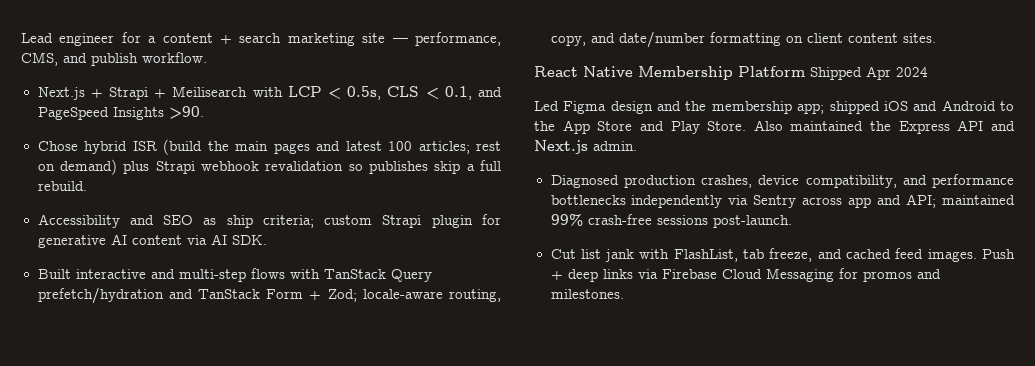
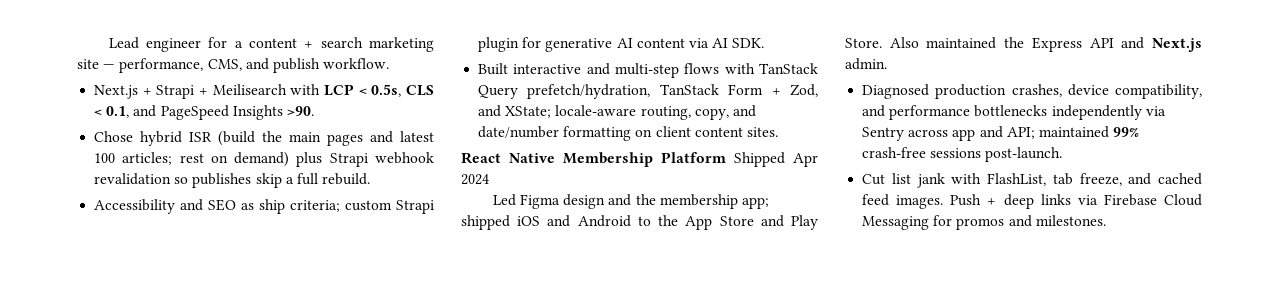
- Built interactive and multi-step flows with TanStack Query prefetch/hydration and TanStack Form + Zod; locale-aware routing, copy, and date/number formatting on client content sites.
+ Built interactive and multi-step flows with TanStack Query prefetch/hydration, TanStack Form + Zod, and XState; locale-aware routing, copy, and date/number formatting on client content sites.

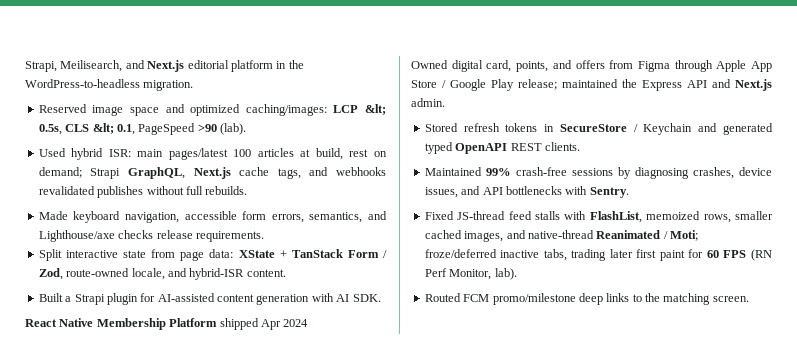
- Lead engineer for a content + search marketing site — performance, CMS, and publish workflow.
- Next.js + Strapi + Meilisearch with LCP < 0.5s, CLS < 0.1, and PageSpeed Insights >90.
- Chose hybrid ISR (build the main pages and latest 100 articles; rest on demand) plus Strapi webhook revalidation so publishes skip a full rebuild.
- Accessibility and SEO as ship criteria; custom Strapi plugin for generative AI content via AI SDK.
- Built interactive and multi-step flows with TanStack Query prefetch/hydration, TanStack Form + Zod, and XState; locale-aware routing, copy, and date/number formatting on client content sites.
+ Strapi, Meilisearch, and Next.js editorial platform in the WordPress-to-headless migration.
+ Reserved image space and optimized caching/images: LCP &lt; 0.5s, CLS &lt; 0.1, PageSpeed >90 (lab).
+ Used hybrid ISR: main pages/latest 100 articles at build, rest on demand; Strapi GraphQL, Next.js cache tags, and webhooks revalidated publishes without full rebuilds.
+ Made keyboard navigation, accessible form errors, semantics, and Lighthouse/axe checks release requirements.
+ Split interactive state from page data: XState + TanStack Form / Zod, route-owned locale, and hybrid-ISR content.
+ Built a Strapi plugin for AI-assisted content generation with AI SDK.
- React Native Membership Platform Shipped Apr 2024
+ React Native Membership Platform shipped Apr 2024
- Led Figma design and the membership app; shipped iOS and Android to the App Store and Play Store. Also maintained the Express API and Next.js admin.
+ Owned digital card, points, and offers from Figma through Apple App Store / Google Play release; maintained the Express API and Next.js admin.
- Diagnosed production crashes, device compatibility, and performance bottlenecks independently via Sentry across app and API; maintained 99% crash-free sessions post-launch.
- Cut list jank with FlashList, tab freeze, and cached feed images. Push + deep links via Firebase Cloud Messaging for promos and milestones.
+ Stored refresh tokens in SecureStore / Keychain and generated typed OpenAPI REST clients.
+ Maintained 99% crash-free sessions by diagnosing crashes, device issues, and API bottlenecks with Sentry.
+ Fixed JS-thread feed stalls with FlashList, memoized rows, smaller cached images, and native-thread Reanimated / Moti; froze/deferred inactive tabs, trading later first paint for 60 FPS (RN Perf Monitor, lab).
+ Routed FCM promo/milestone deep links to the matching screen.

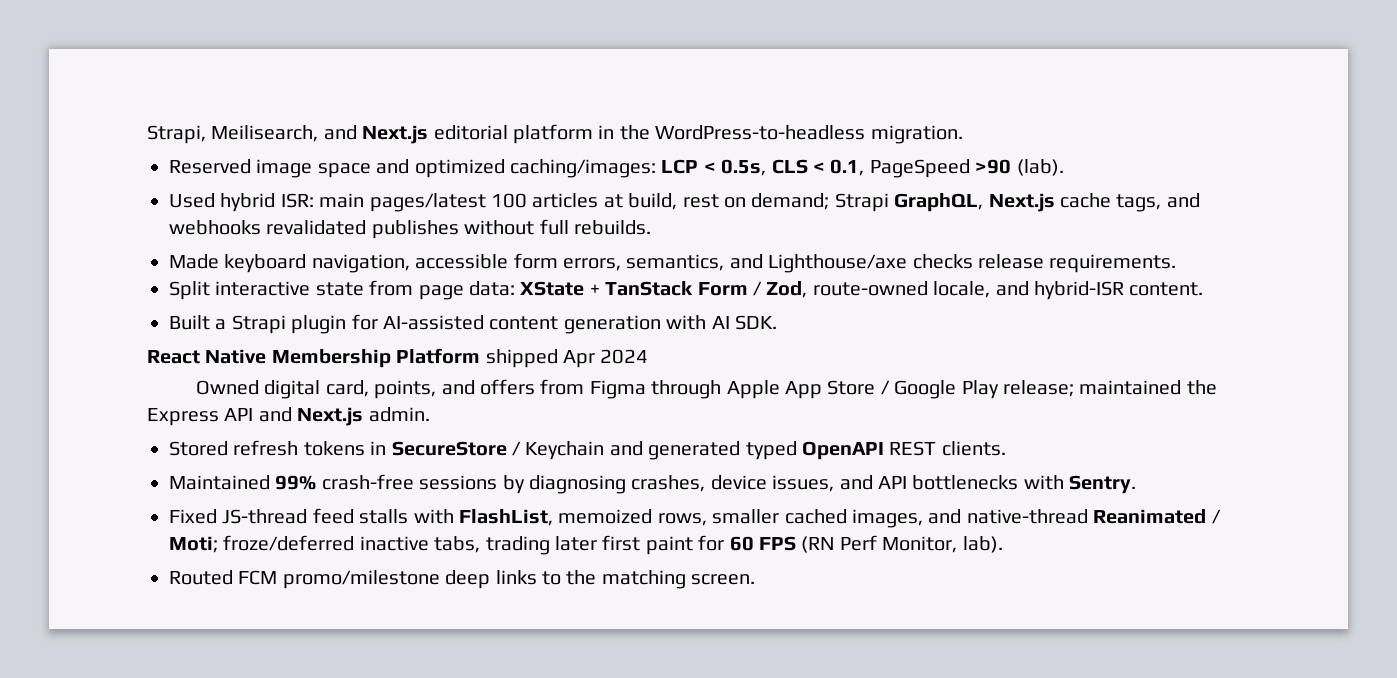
- Reserved image space and optimized caching/images: LCP &lt; 0.5s, CLS &lt; 0.1, PageSpeed >90 (lab).
+ Reserved image space and optimized caching/images: LCP < 0.5s, CLS < 0.1, PageSpeed >90 (lab).

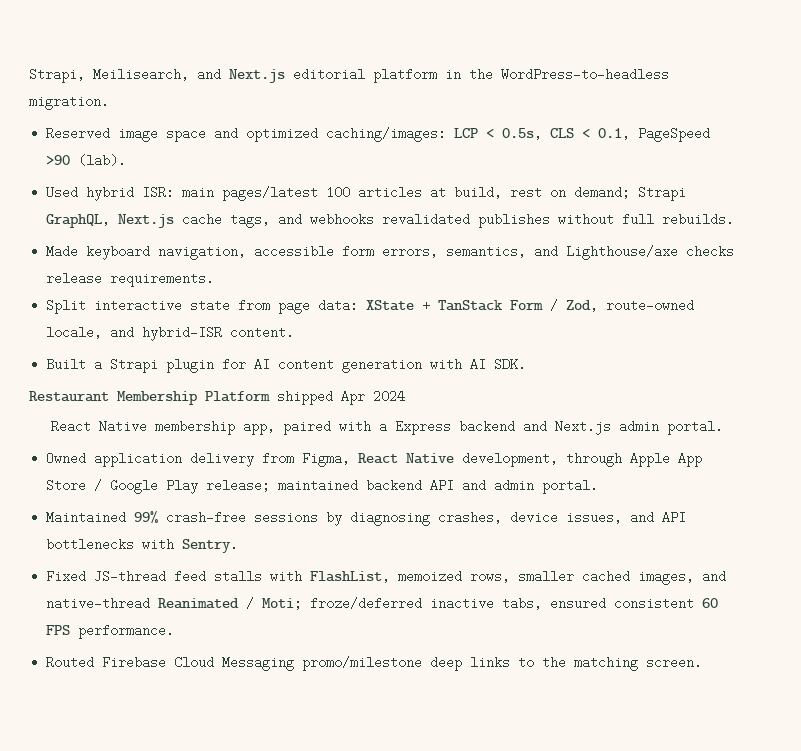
- Built a Strapi plugin for AI-assisted content generation with AI SDK.
+ Built a Strapi plugin for AI content generation with AI SDK.
- React Native Membership Platform shipped Apr 2024
+ Restaurant Membership Platform shipped Apr 2024
- Owned digital card, points, and offers from Figma through Apple App Store / Google Play release; maintained the Express API and Next.js admin.
- Stored refresh tokens in SecureStore / Keychain and generated typed OpenAPI REST clients.
+ React Native membership app, paired with a Express backend and Next.js admin portal.
+ Owned application delivery from Figma, React Native development, through Apple App Store / Google Play release; maintained backend API and admin portal.
- Fixed JS-thread feed stalls with FlashList, memoized rows, smaller cached images, and native-thread Reanimated / Moti; froze/deferred inactive tabs, trading later first paint for 60 FPS (RN Perf Monitor, lab).
- Routed FCM promo/milestone deep links to the matching screen.
+ Fixed JS-thread feed stalls with FlashList, memoized rows, smaller cached images, and native-thread Reanimated / Moti; froze/deferred inactive tabs, ensured consistent 60 FPS performance.
+ Routed Firebase Cloud Messaging promo/milestone deep links to the matching screen.

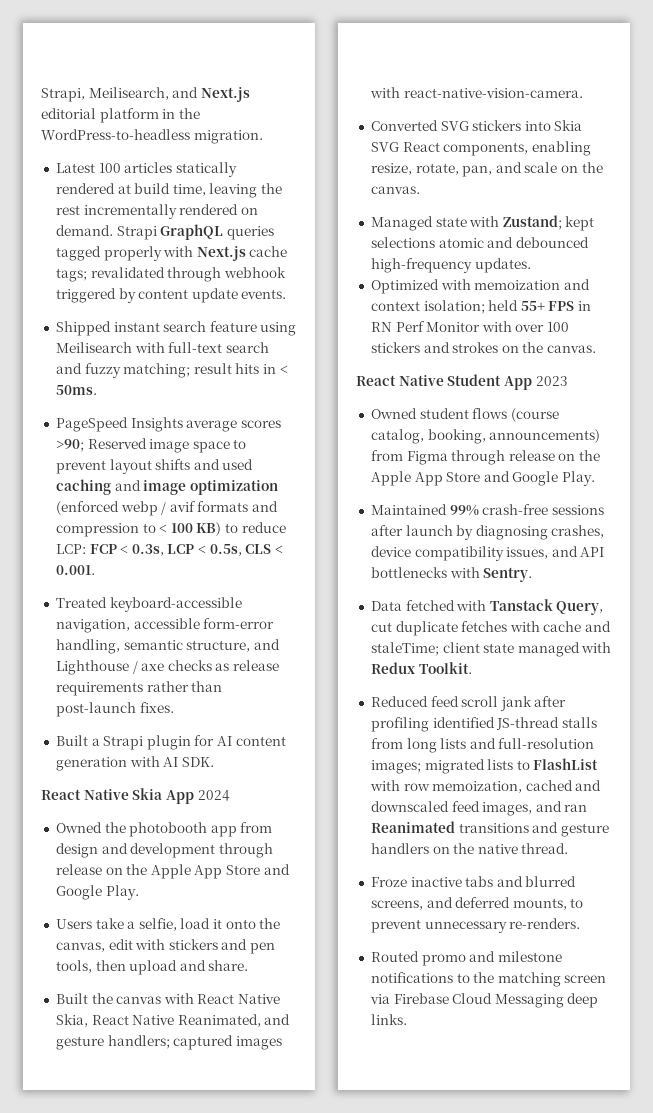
- Reserved image space and optimized caching/images: LCP < 0.5s, CLS < 0.1, PageSpeed >90 (lab).
- Used hybrid ISR: main pages/latest 100 articles at build, rest on demand; Strapi GraphQL, Next.js cache tags, and webhooks revalidated publishes without full rebuilds.
- Made keyboard navigation, accessible form errors, semantics, and Lighthouse/axe checks release requirements.
- Split interactive state from page data: XState + TanStack Form / Zod, route-owned locale, and hybrid-ISR content.
+ Latest 100 articles statically rendered at build time, leaving the rest incrementally rendered on demand. Strapi GraphQL queries tagged properly with Next.js cache tags; revalidated through webhook triggered by content update events.
+ Shipped instant search feature using Meilisearch with full-text search and fuzzy matching; result hits in < 50ms.
+ PageSpeed Insights average scores >90; Reserved image space to prevent layout shifts and used caching and image optimization (enforced webp / avif formats and compression to < 100 KB) to reduce LCP: FCP < 0.3s, LCP < 0.5s, CLS < 0.001.
+ Treated keyboard-accessible navigation, accessible form-error handling, semantic structure, and Lighthouse / axe checks as release requirements rather than post-launch fixes.
- Restaurant Membership Platform shipped Apr 2024
- React Native membership app, paired with a Express backend and Next.js admin portal.
- Owned application delivery from Figma, React Native development, through Apple App Store / Google Play release; maintained backend API and admin portal.
+ React Native Skia App 2024
+ Owned the photobooth app from design and development through release on the Apple App Store and Google Play.
+ Users take a selfie, load it onto the canvas, edit with stickers and pen tools, then upload and share.
+ Built the canvas with React Native Skia, React Native Reanimated, and gesture handlers; captured images with react-native-vision-camera.
+ Converted SVG stickers into Skia SVG React components, enabling resize, rotate, pan, and scale on the canvas.
+ Managed state with Zustand; kept selections atomic and debounced high-frequency updates.
+ Optimized with memoization and context isolation; held 55+ FPS in RN Perf Monitor with over 100 stickers and strokes on the canvas.
+ React Native Student App 2023
+ Owned student flows (course catalog, booking, announcements) from Figma through release on the Apple App Store and Google Play.
- Maintained 99% crash-free sessions by diagnosing crashes, device issues, and API bottlenecks with Sentry.
+ Maintained 99% crash-free sessions after launch by diagnosing crashes, device compatibility issues, and API bottlenecks with Sentry.
- Fixed JS-thread feed stalls with FlashList, memoized rows, smaller cached images, and native-thread Reanimated / Moti; froze/deferred inactive tabs, ensured consistent 60 FPS performance.
- Routed Firebase Cloud Messaging promo/milestone deep links to the matching screen.
+ Data fetched with Tanstack Query, cut duplicate fetches with cache and staleTime; client state managed with Redux Toolkit.
+ Reduced feed scroll jank after profiling identified JS-thread stalls from long lists and full-resolution images; migrated lists to FlashList with row memoization, cached and downscaled feed images, and ran Reanimated transitions and gesture handlers on the native thread.
+ Froze inactive tabs and blurred screens, and deferred mounts, to prevent unnecessary re-renders.
+ Routed promo and milestone notifications to the matching screen via Firebase Cloud Messaging deep links.

